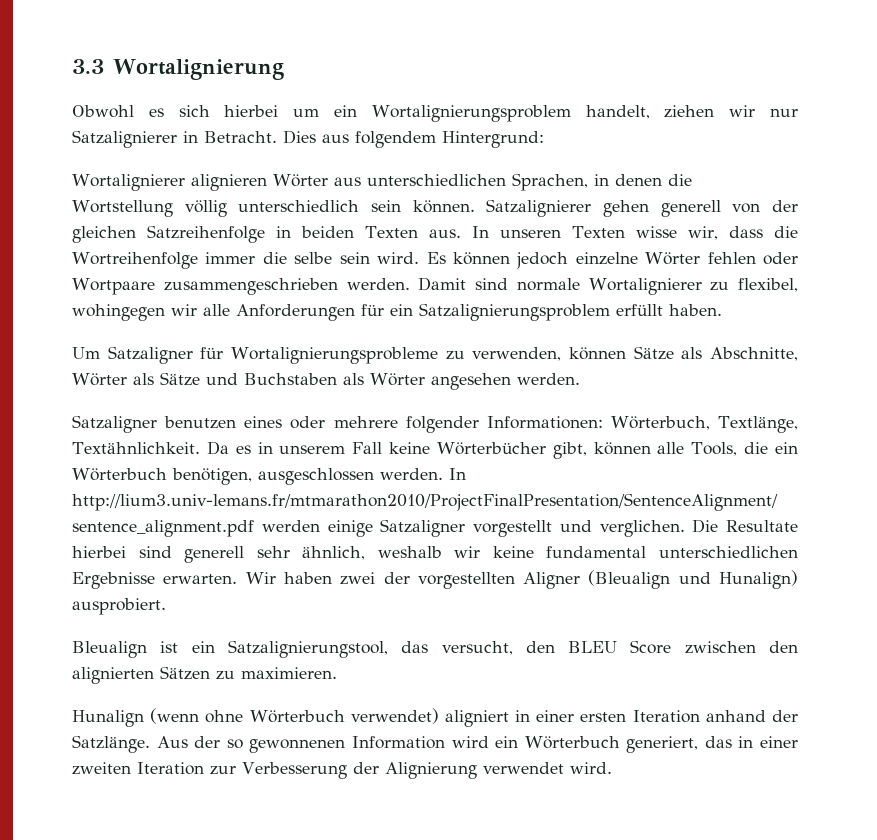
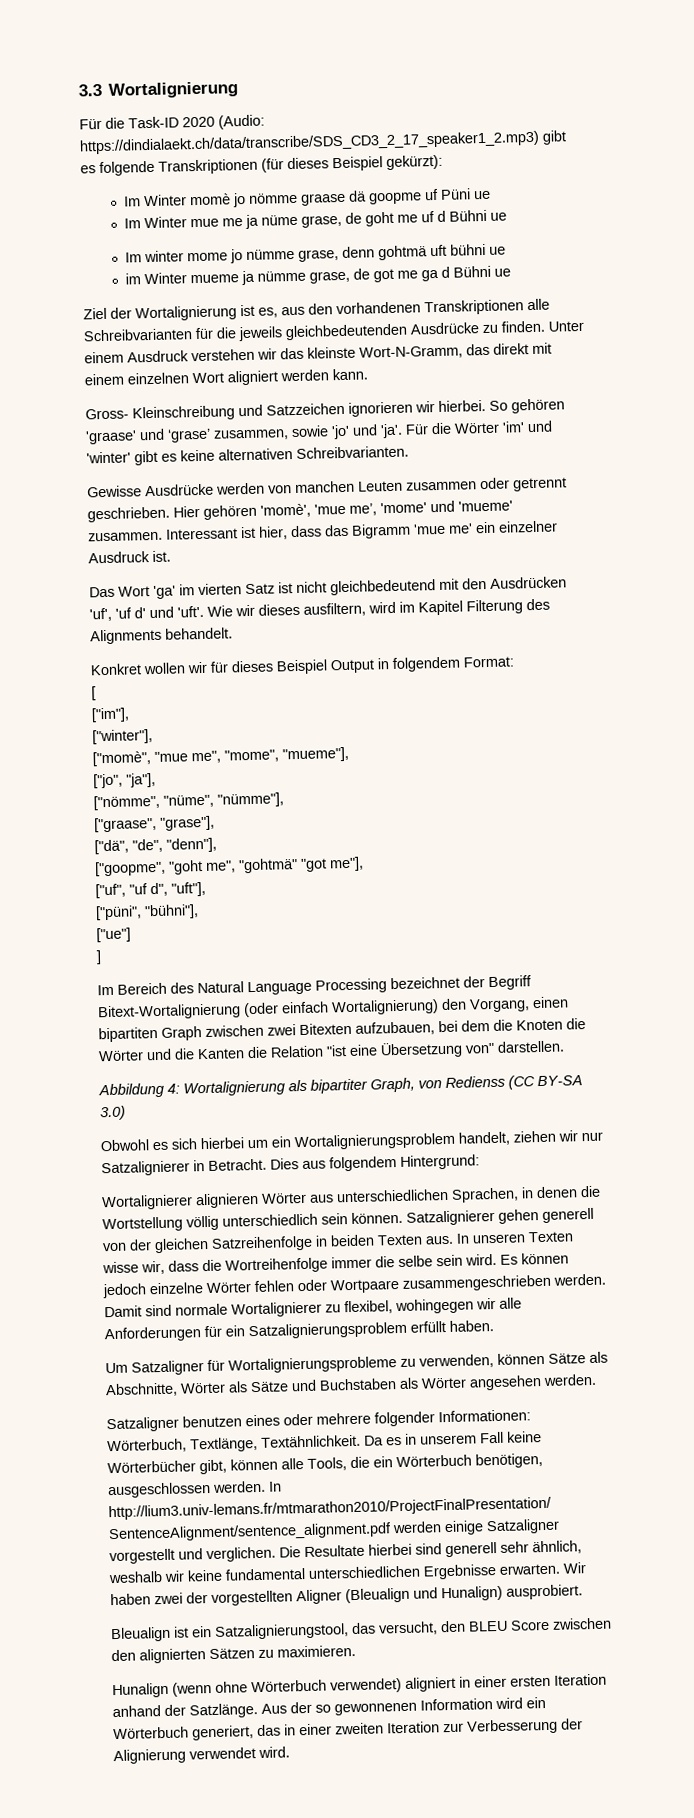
+ Für die Task-ID 2020 (Audio: https://dindialaekt.ch/data/transcribe/SDS_CD3_2_17_speaker1_2.mp3) gibt es folgende Transkriptionen (für dieses Beispiel gekürzt):
+ Im Winter momè jo nömme graase dä goopme uf Püni ue
+ Im Winter mue me ja nüme grase, de goht me uf d Bühni ue
+ Im winter mome jo nümme grase, denn gohtmä uft bühni ue
+ im Winter mueme ja nümme grase, de got me ga d Bühni ue
+ Ziel der Wortalignierung ist es, aus den vorhandenen Transkriptionen alle Schreibvarianten für die jeweils gleichbedeutenden Ausdrücke zu finden. Unter einem Ausdruck verstehen wir das kleinste Wort-N-Gramm, das direkt mit einem einzelnen Wort aligniert werden kann.
+ Gross- Kleinschreibung und Satzzeichen ignorieren wir hierbei. So gehören 'graase' und ‘grase’ zusammen, sowie 'jo' und 'ja'. Für die Wörter 'im' und 'winter' gibt es keine alternativen Schreibvarianten.
+ Gewisse Ausdrücke werden von manchen Leuten zusammen oder getrennt geschrieben. Hier gehören 'momè', 'mue me’, 'mome' und 'mueme' zusammen. Interessant ist hier, dass das Bigramm 'mue me' ein einzelner Ausdruck ist.
+ Das Wort 'ga' im vierten Satz ist nicht gleichbedeutend mit den Ausdrücken 'uf', 'uf d' und 'uft'. Wie wir dieses ausfiltern, wird im Kapitel Filterung des Alignments behandelt.
+ Konkret wollen wir für dieses Beispiel Output in folgendem Format:
+ [
+ ["im"],
+ ["winter"],
+ ["momè", "mue me", "mome", "mueme"],
+ ["jo", "ja"],
+ ["nömme", "nüme", "nümme"],
+ ["graase", "grase"],
+ ["dä", "de", "denn"],
+ ["goopme", "goht me", "gohtmä" "got me"],
+ ["uf", "uf d", "uft"],
+ ["püni", "bühni"],
+ ["ue"]
+ ]
+ Im Bereich des Natural Language Processing bezeichnet der Begriff Bitext-Wortalignierung (oder einfach Wortalignierung) den Vorgang, einen bipartiten Graph zwischen zwei Bitexten aufzubauen, bei dem die Knoten die Wörter und die Kanten die Relation "ist eine Übersetzung von" darstellen.
+ Abbildung 4: Wortalignierung als bipartiter Graph, von Redienss (CC BY-SA 3.0)

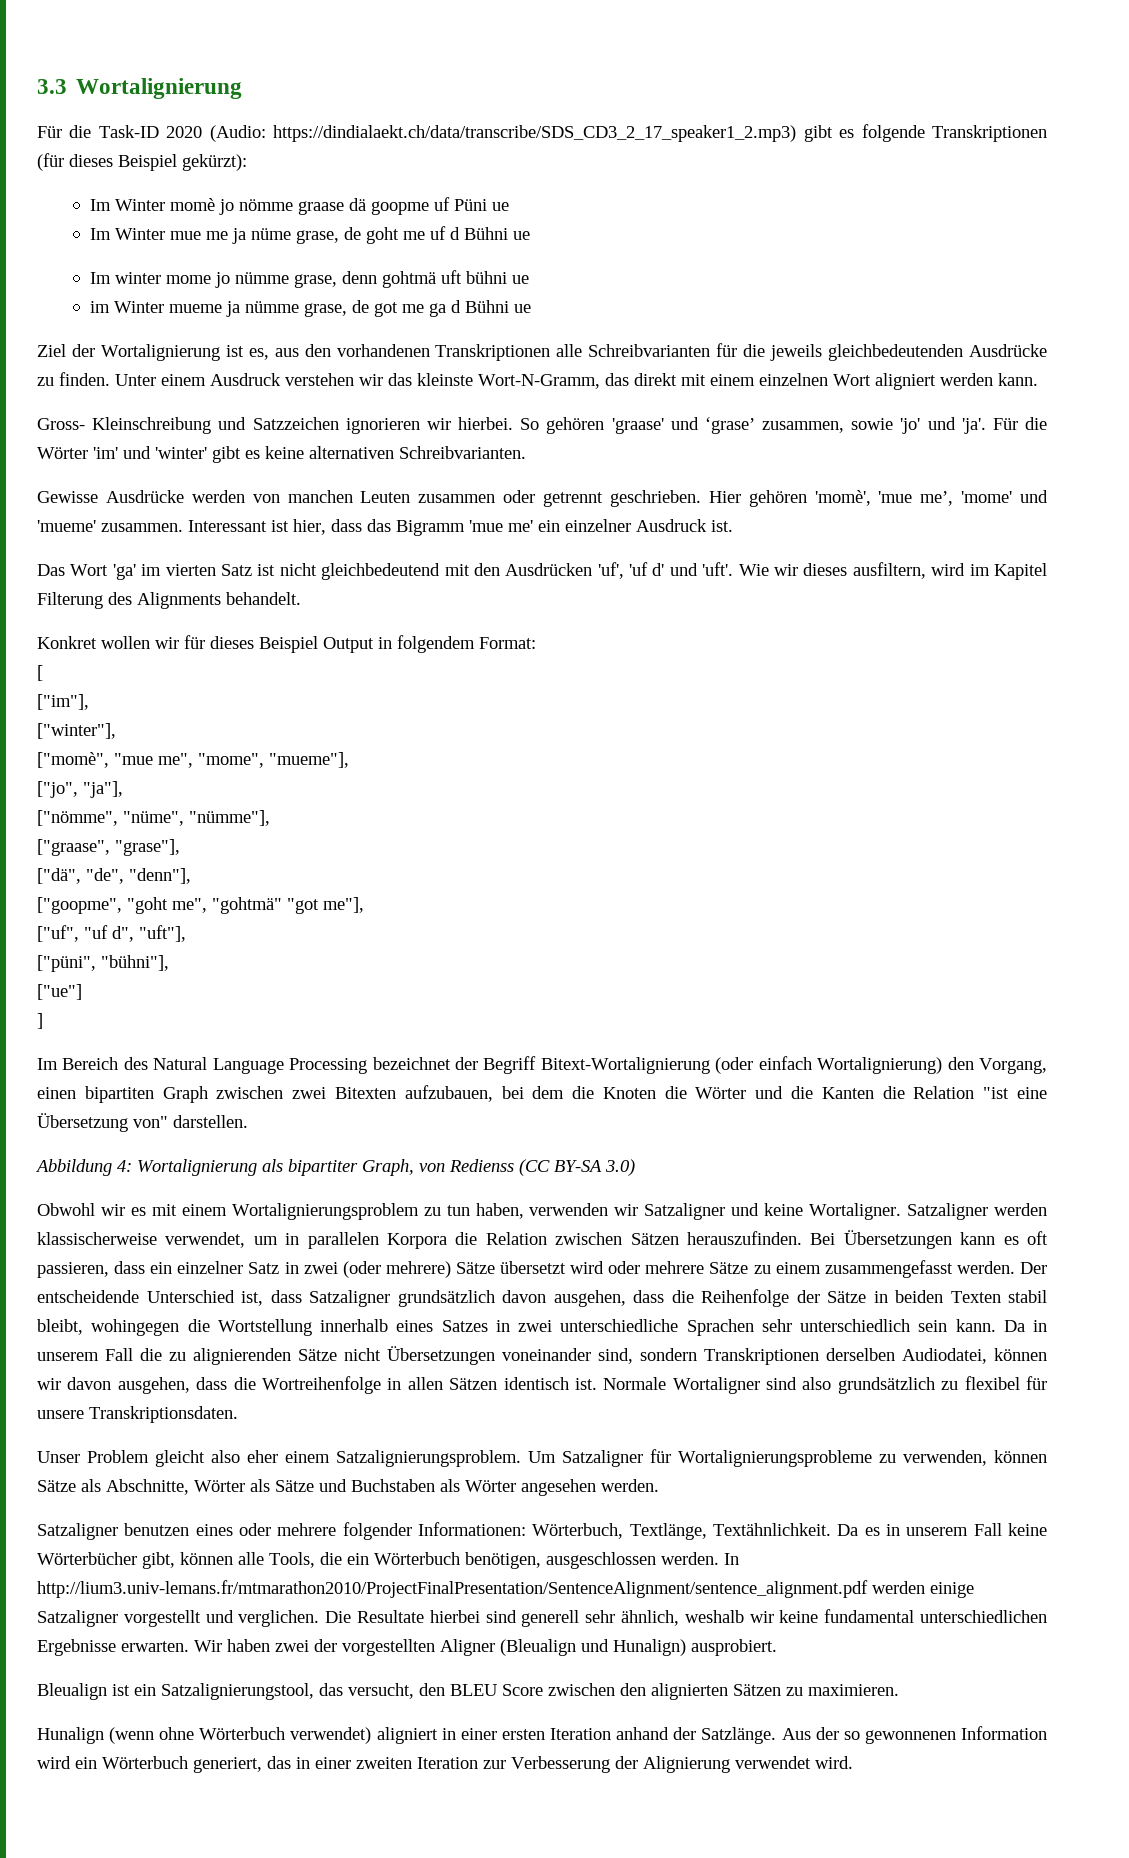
- Obwohl es sich hierbei um ein Wortalignierungsproblem handelt, ziehen wir nur Satzalignierer in Betracht. Dies aus folgendem Hintergrund:
- Wortalignierer alignieren Wörter aus unterschiedlichen Sprachen, in denen die Wortstellung völlig unterschiedlich sein können. Satzalignierer gehen generell von der gleichen Satzreihenfolge in beiden Texten aus. In unseren Texten wisse wir, dass die Wortreihenfolge immer die selbe sein wird. Es können jedoch einzelne Wörter fehlen oder Wortpaare zusammengeschrieben werden. Damit sind normale Wortalignierer zu flexibel, wohingegen wir alle Anforderungen für ein Satzalignierungsproblem erfüllt haben.
- Um Satzaligner für Wortalignierungsprobleme zu verwenden, können Sätze als Abschnitte, Wörter als Sätze und Buchstaben als Wörter angesehen werden.
+ Obwohl wir es mit einem Wortalignierungsproblem zu tun haben, verwenden wir Satzaligner und keine Wortaligner. Satzaligner werden klassischerweise verwendet, um in parallelen Korpora die Relation zwischen Sätzen herauszufinden. Bei Übersetzungen kann es oft passieren, dass ein einzelner Satz in zwei (oder mehrere) Sätze übersetzt wird oder mehrere Sätze zu einem zusammengefasst werden. Der entscheidende Unterschied ist, dass Satzaligner grundsätzlich davon ausgehen, dass die Reihenfolge der Sätze in beiden Texten stabil bleibt, wohingegen die Wortstellung innerhalb eines Satzes in zwei unterschiedliche Sprachen sehr unterschiedlich sein kann. Da in unserem Fall die zu alignierenden Sätze nicht Übersetzungen voneinander sind, sondern Transkriptionen derselben Audiodatei, können wir davon ausgehen, dass die Wortreihenfolge in allen Sätzen identisch ist. Normale Wortaligner sind also grundsätzlich zu flexibel für unsere Transkriptionsdaten.
+ Unser Problem gleicht also eher einem Satzalignierungsproblem. Um Satzaligner für Wortalignierungsprobleme zu verwenden, können Sätze als Abschnitte, Wörter als Sätze und Buchstaben als Wörter angesehen werden.

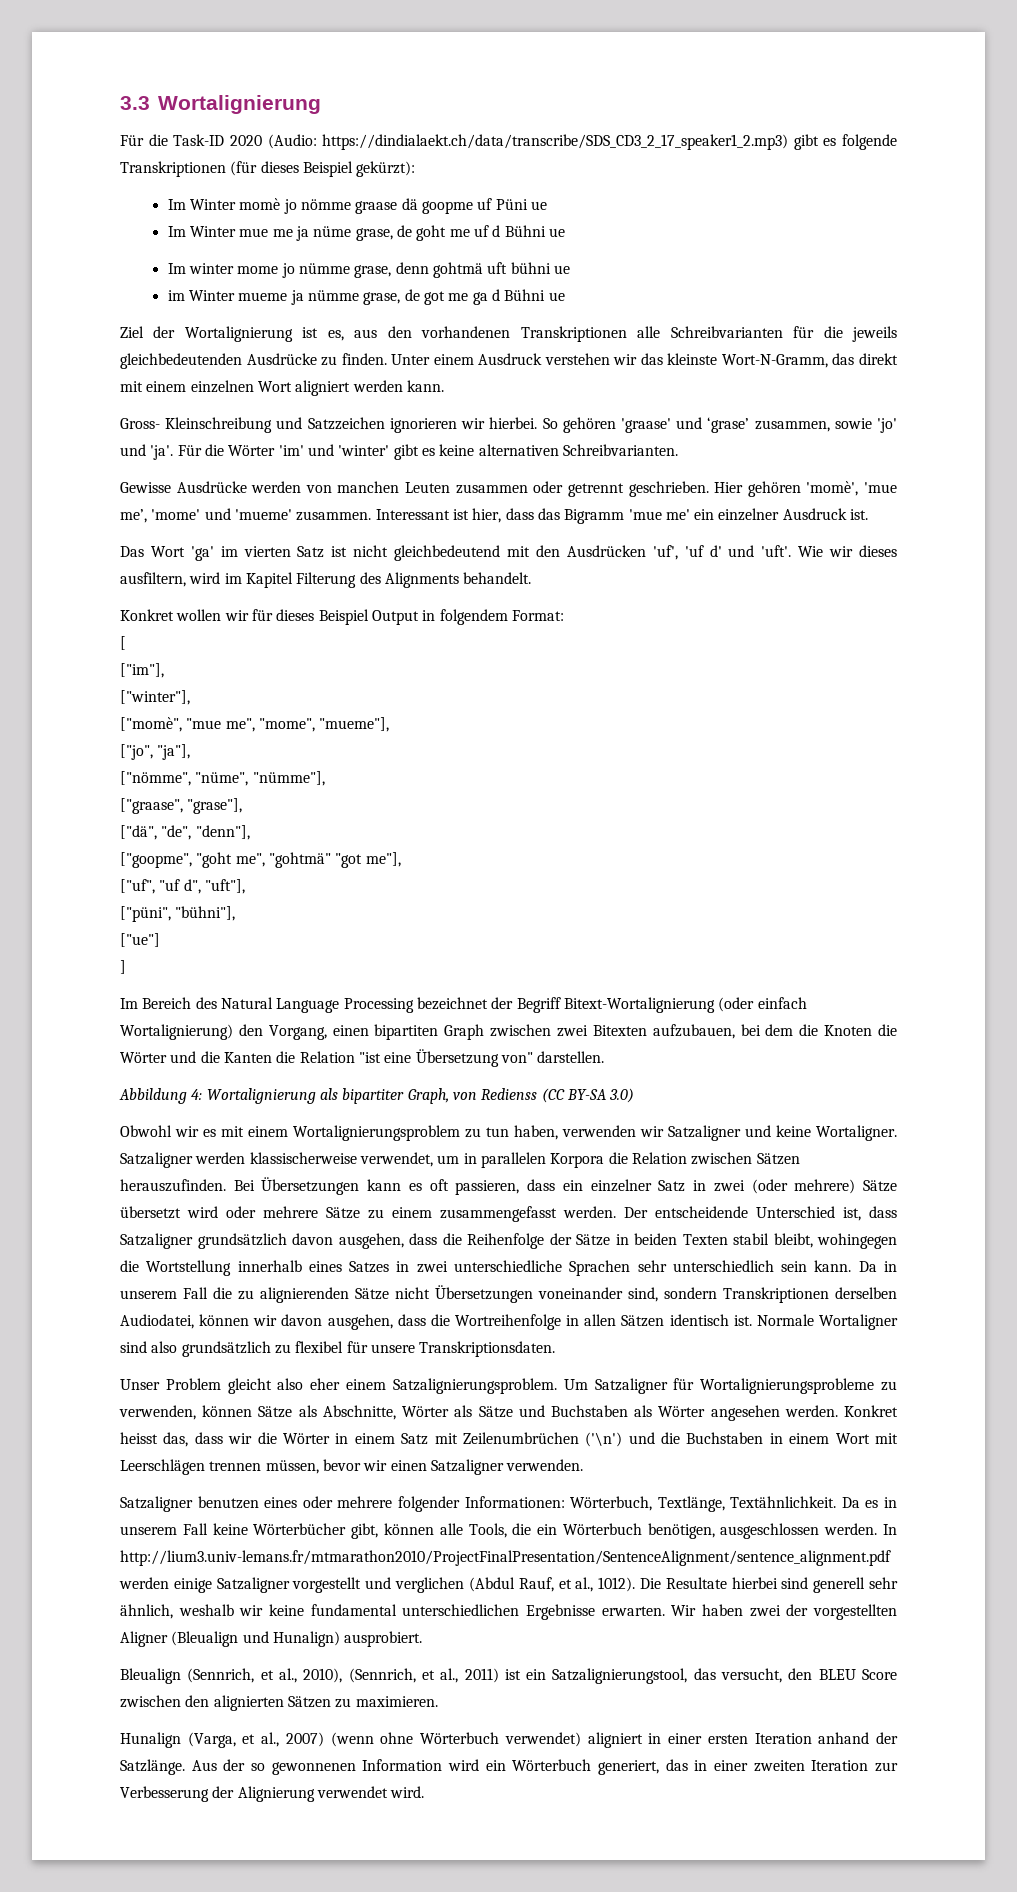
+ Konkret heisst das, dass wir die Wörter in einem Satz mit Zeilenumbrüchen ('\n') und die Buchstaben in einem Wort mit Leerschlägen trennen müssen, bevor wir einen Satzaligner verwenden.
- In http://lium3.univ-lemans.fr/mtmarathon2010/ProjectFinalPresentation/SentenceAlignment/sentence_alignment.pdf werden einige Satzaligner vorgestellt und verglichen.
+ In http://lium3.univ-lemans.fr/mtmarathon2010/ProjectFinalPresentation/SentenceAlignment/sentence_alignment.pdf werden einige Satzaligner vorgestellt und verglichen (Abdul Rauf, et al., 1012).
- Bleualign ist ein Satzalignierungstool, das versucht, den BLEU Score zwischen den alignierten Sätzen zu maximieren.
+ Bleualign (Sennrich, et al., 2010), (Sennrich, et al., 2011) ist ein Satzalignierungstool, das versucht, den BLEU Score zwischen den alignierten Sätzen zu maximieren.
- Hunalign (wenn ohne Wörterbuch verwendet) aligniert in einer ersten Iteration anhand der Satzlänge.
+ Hunalign (Varga, et al., 2007) (wenn ohne Wörterbuch verwendet) aligniert in einer ersten Iteration anhand der Satzlänge.

